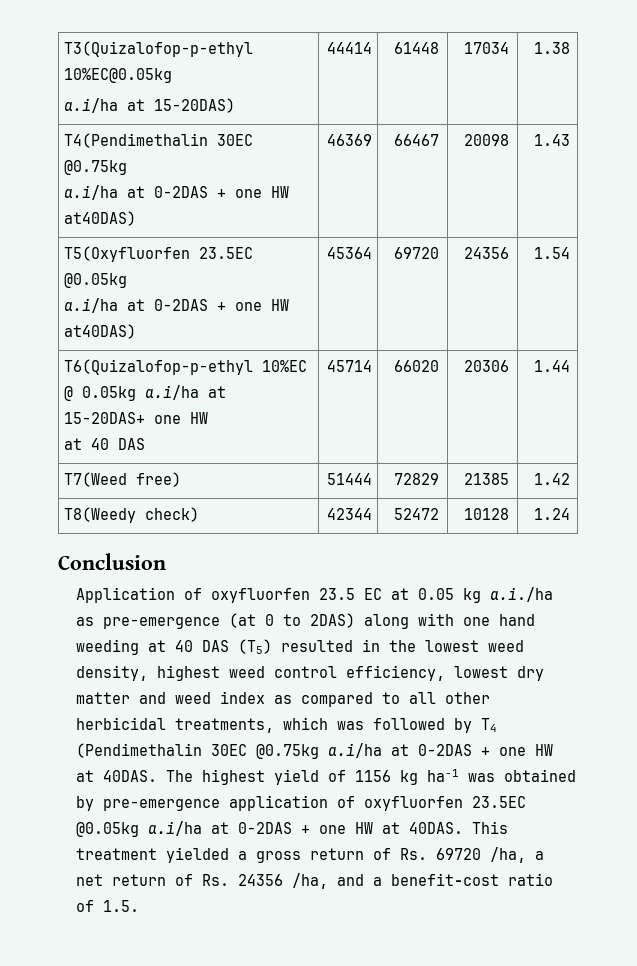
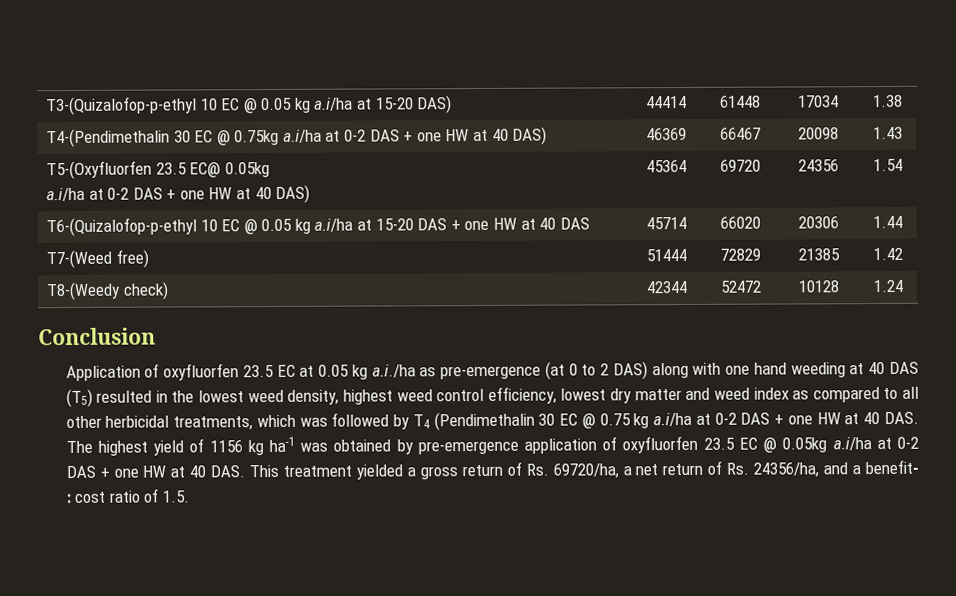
- T3(Quizalofop-p-ethyl 10%EC@0.05kg
- a.i/ha at 15-20DAS) | 44414 | 61448 | 17034 | 1.38
- T4(Pendimethalin 30EC @0.75kg
- a.i/ha at 0-2DAS + one HW at40DAS) | 46369 | 66467 | 20098 | 1.43
+ T3-(Quizalofop-p-ethyl 10 EC @ 0.05 kg a.i/ha at 15-20 DAS) | 44414 | 61448 | 17034 | 1.38
+ T4-(Pendimethalin 30 EC @ 0.75kg a.i/ha at 0-2 DAS + one HW at 40 DAS) | 46369 | 66467 | 20098 | 1.43
- T5(Oxyfluorfen 23.5EC @0.05kg
- a.i/ha at 0-2DAS + one HW at40DAS) | 45364 | 69720 | 24356 | 1.54
+ T5-(Oxyfluorfen 23.5 EC@ 0.05kg
+ a.i/ha at 0-2 DAS + one HW at 40 DAS) | 45364 | 69720 | 24356 | 1.54
- T6(Quizalofop-p-ethyl 10%EC @ 0.05kg a.i/ha at 15-20DAS+ one HW
- at 40 DAS | 45714 | 66020 | 20306 | 1.44
+ T6-(Quizalofop-p-ethyl 10 EC @ 0.05 kg a.i/ha at 15-20 DAS + one HW at 40 DAS | 45714 | 66020 | 20306 | 1.44
- T7(Weed free) | 51444 | 72829 | 21385 | 1.42
+ T7-(Weed free) | 51444 | 72829 | 21385 | 1.42
- T8(Weedy check) | 42344 | 52472 | 10128 | 1.24
+ T8-(Weedy check) | 42344 | 52472 | 10128 | 1.24
- Application of oxyfluorfen 23.5 EC at 0.05 kg a.i./ha as pre-emergence (at 0 to 2DAS) along with one hand weeding at 40 DAS (T5) resulted in the lowest weed density, highest weed control efficiency, lowest dry matter and weed index as compared to all other herbicidal treatments, which was followed by T4 (Pendimethalin 30EC @0.75kg a.i/ha at 0-2DAS + one HW at 40DAS. The highest yield of 1156 kg ha-1 was obtained by pre-emergence application of oxyfluorfen 23.5EC @0.05kg a.i/ha at 0-2DAS + one HW at 40DAS. This treatment yielded a gross return of Rs. 69720 /ha, a net return of Rs. 24356 /ha, and a benefit-cost ratio of 1.5.
+ Application of oxyfluorfen 23.5 EC at 0.05 kg a.i./ha as pre-emergence (at 0 to 2 DAS) along with one hand weeding at 40 DAS (T5) resulted in the lowest weed density, highest weed control efficiency, lowest dry matter and weed index as compared to all other herbicidal treatments, which was followed by T4 (Pendimethalin 30 EC @ 0.75 kg a.i/ha at 0-2 DAS + one HW at 40 DAS. The highest yield of 1156 kg ha-1 was obtained by pre-emergence application of oxyfluorfen 23.5 EC @ 0.05kg a.i/ha at 0-2 DAS + one HW at 40 DAS. This treatment yielded a gross return of Rs. 69720/ha, a net return of Rs. 24356/ha, and a benefit- : cost ratio of 1.5.

